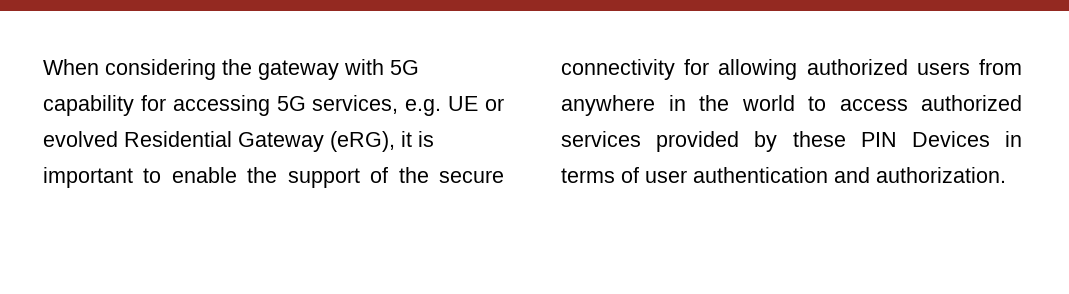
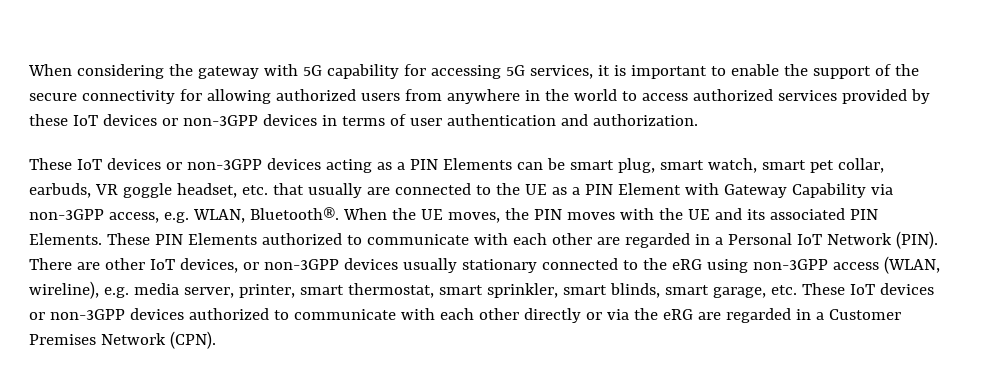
- When considering the gateway with 5G capability for accessing 5G services, e.g. UE or evolved Residential Gateway (eRG), it is important to enable the support of the secure connectivity for allowing authorized users from anywhere in the world to access authorized services provided by these PIN Devices in terms of user authentication and authorization.
+ When considering the gateway with 5G capability for accessing 5G services, it is important to enable the support of the secure connectivity for allowing authorized users from anywhere in the world to access authorized services provided by these IoT devices or non-3GPP devices in terms of user authentication and authorization.
+ These IoT devices or non-3GPP devices acting as a PIN Elements can be smart plug, smart watch, smart pet collar, earbuds, VR goggle headset, etc. that usually are connected to the UE as a PIN Element with Gateway Capability via non-3GPP access, e.g. WLAN, Bluetooth®. When the UE moves, the PIN moves with the UE and its associated PIN Elements. These PIN Elements authorized to communicate with each other are regarded in a Personal IoT Network (PIN). There are other IoT devices, or non-3GPP devices usually stationary connected to the eRG using non-3GPP access (WLAN, wireline), e.g. media server, printer, smart thermostat, smart sprinkler, smart blinds, smart garage, etc. These IoT devices or non-3GPP devices authorized to communicate with each other directly or via the eRG are regarded in a Customer Premises Network (CPN).

